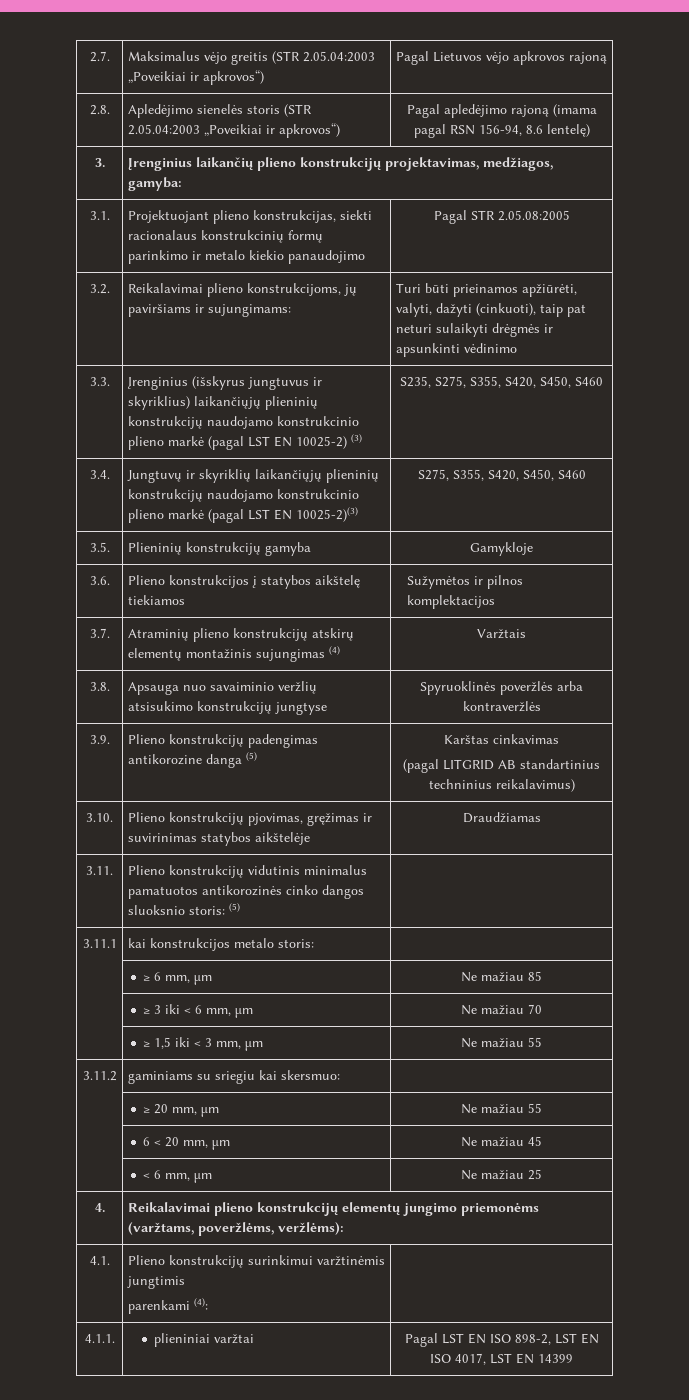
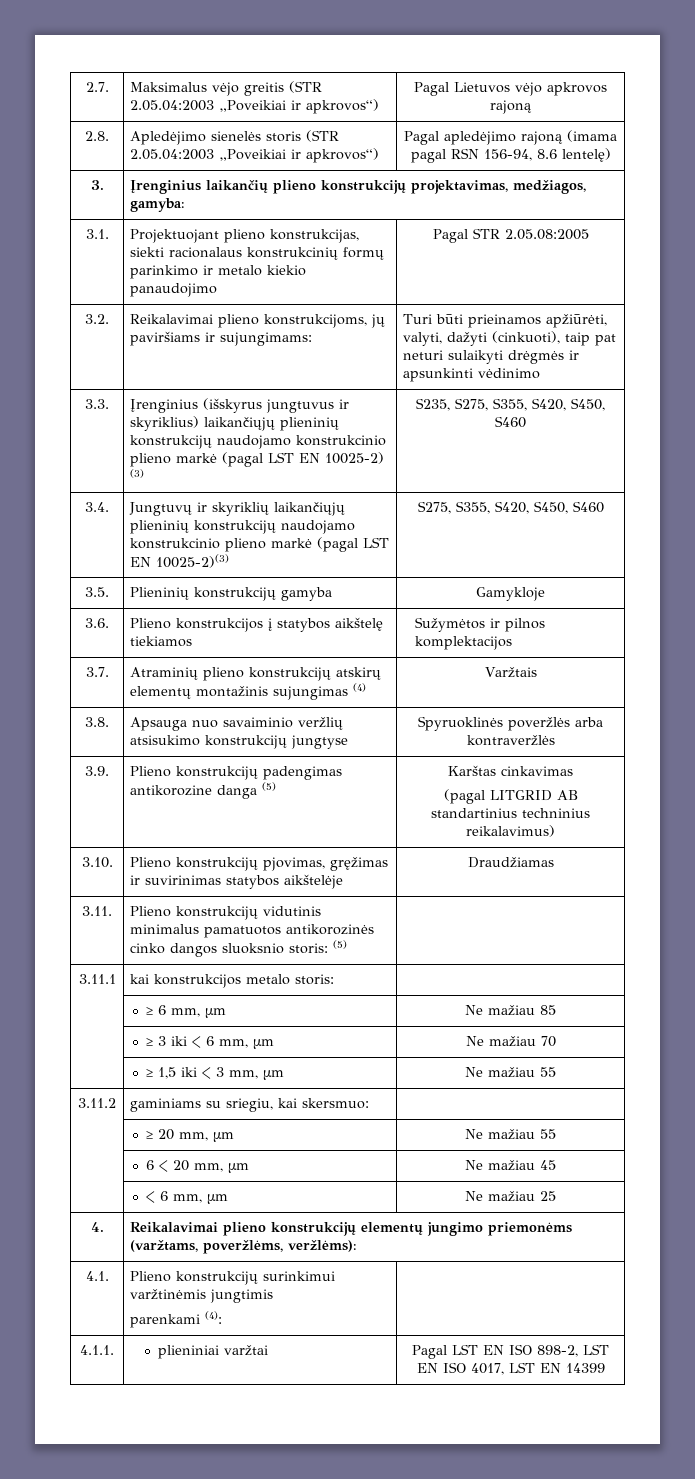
- 3.11.2 | gaminiams su sriegiu kai skersmuo: |
+ 3.11.2 | gaminiams su sriegiu, kai skersmuo: |

